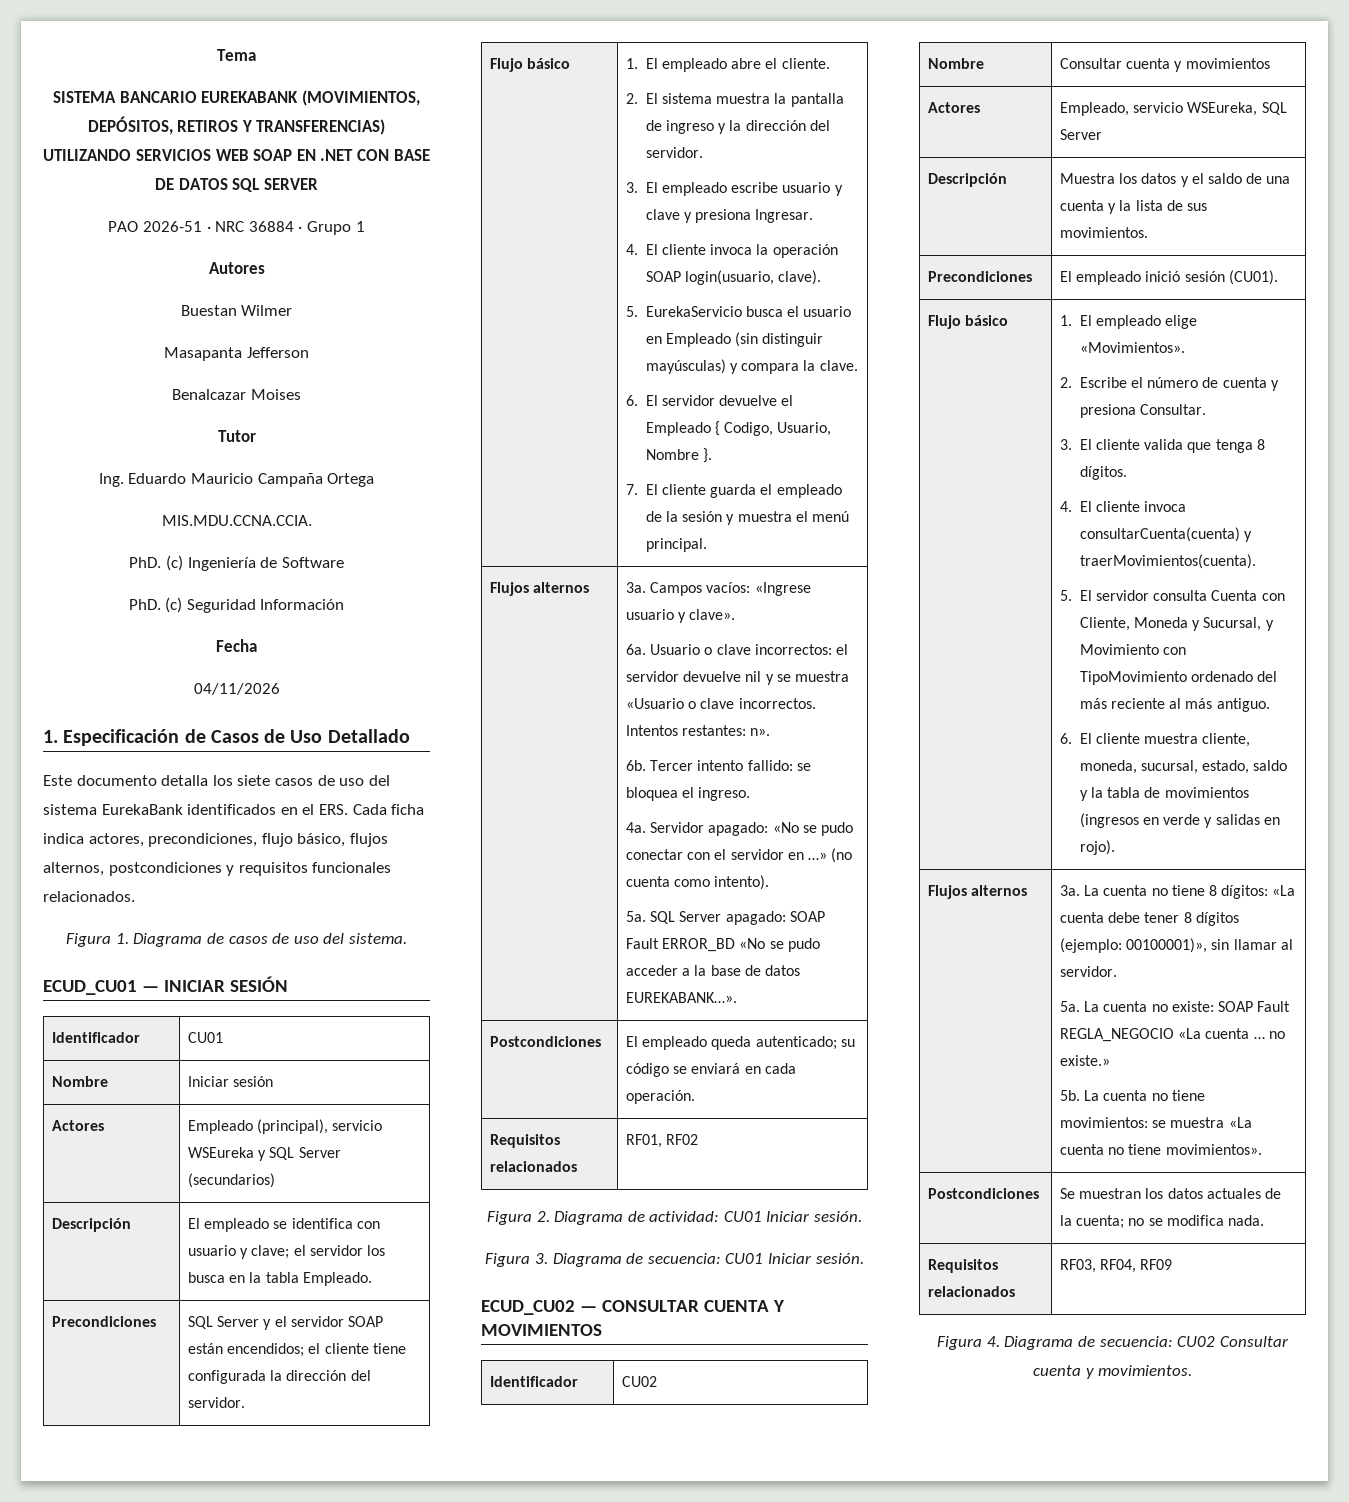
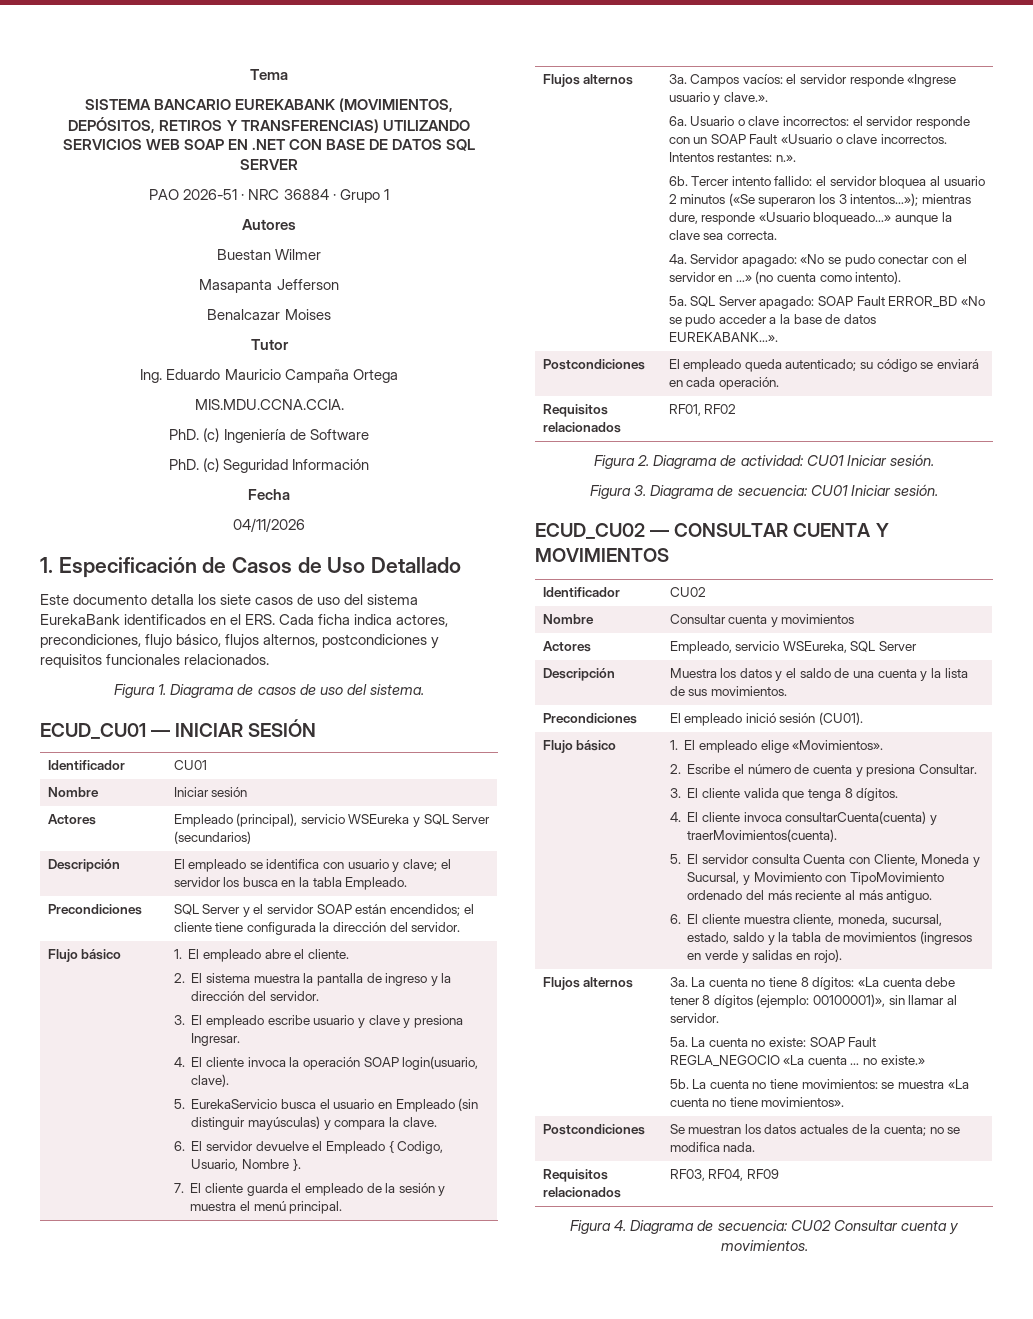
- Campos vacíos: «Ingrese usuario y clave».
+ Campos vacíos: el servidor responde «Ingrese usuario y clave.».
- Usuario o clave incorrectos: el servidor devuelve nil y se muestra «Usuario o clave incorrectos.
+ Usuario o clave incorrectos: el servidor responde con un SOAP Fault «Usuario o clave incorrectos.
- Intentos restantes: n».
+ Intentos restantes: n.».
- Tercer intento fallido: se bloquea el ingreso.
+ Tercer intento fallido: el servidor bloquea al usuario 2 minutos («Se superaron los 3 intentos…»); mientras dure, responde «Usuario bloqueado…» aunque la clave sea correcta.

